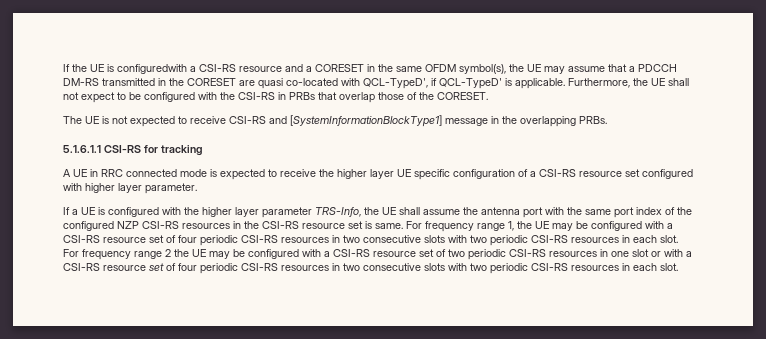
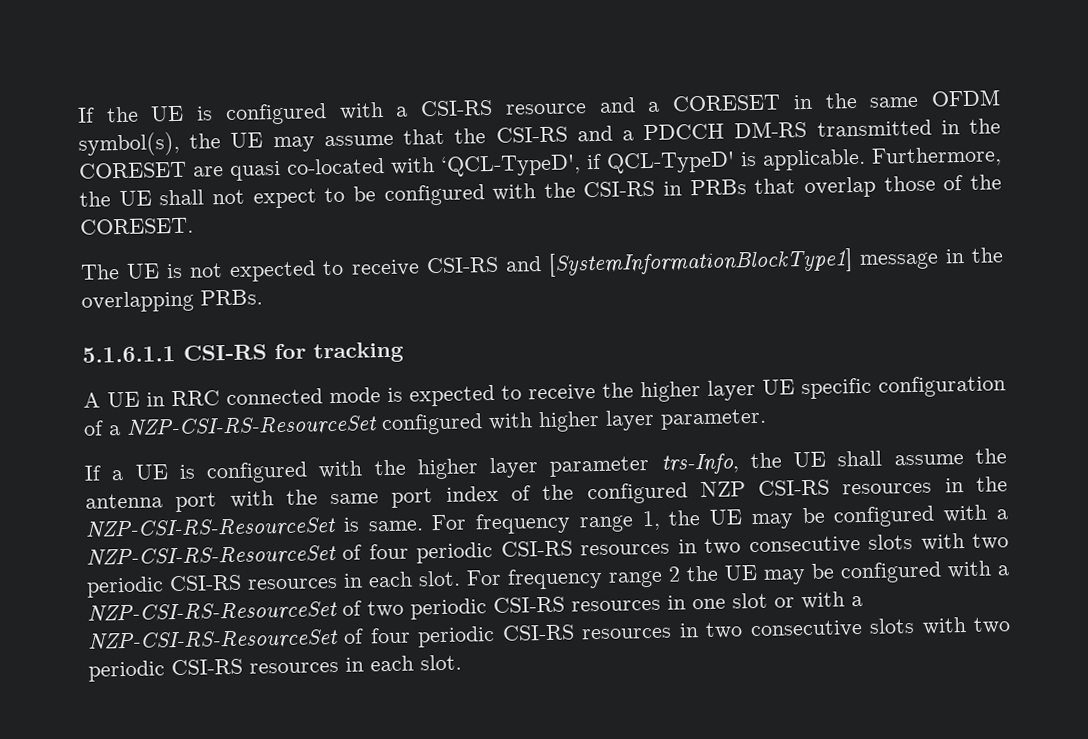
- If the UE is configuredwith a CSI-RS resource and a CORESET in the same OFDM symbol(s), the UE may assume that a PDCCH DM-RS transmitted in the CORESET are quasi co-located with QCL-TypeD', if QCL-TypeD' is applicable.
+ If the UE is configured with a CSI-RS resource and a CORESET in the same OFDM symbol(s), the UE may assume that the CSI-RS and a PDCCH DM-RS transmitted in the CORESET are quasi co-located with ‘QCL-TypeD', if QCL-TypeD' is applicable.
- A UE in RRC connected mode is expected to receive the higher layer UE specific configuration of a CSI-RS resource set configured with higher layer parameter.
+ A UE in RRC connected mode is expected to receive the higher layer UE specific configuration of a NZP-CSI-RS-ResourceSet configured with higher layer parameter.
- If a UE is configured with the higher layer parameter TRS-Info, the UE shall assume the antenna port with the same port index of the configured NZP CSI-RS resources in the CSI-RS resource set is same.
+ If a UE is configured with the higher layer parameter trs-Info, the UE shall assume the antenna port with the same port index of the configured NZP CSI-RS resources in the NZP-CSI-RS-ResourceSet is same.
- For frequency range 1, the UE may be configured with a CSI-RS resource set of four periodic CSI-RS resources in two consecutive slots with two periodic CSI-RS resources in each slot.
+ For frequency range 1, the UE may be configured with a NZP-CSI-RS-ResourceSet of four periodic CSI-RS resources in two consecutive slots with two periodic CSI-RS resources in each slot.
- For frequency range 2 the UE may be configured with a CSI-RS resource set of two periodic CSI-RS resources in one slot or with a CSI-RS resource set of four periodic CSI-RS resources in two consecutive slots with two periodic CSI-RS resources in each slot.
+ For frequency range 2 the UE may be configured with a NZP-CSI-RS-ResourceSet of two periodic CSI-RS resources in one slot or with a NZP-CSI-RS-ResourceSet of four periodic CSI-RS resources in two consecutive slots with two periodic CSI-RS resources in each slot.

